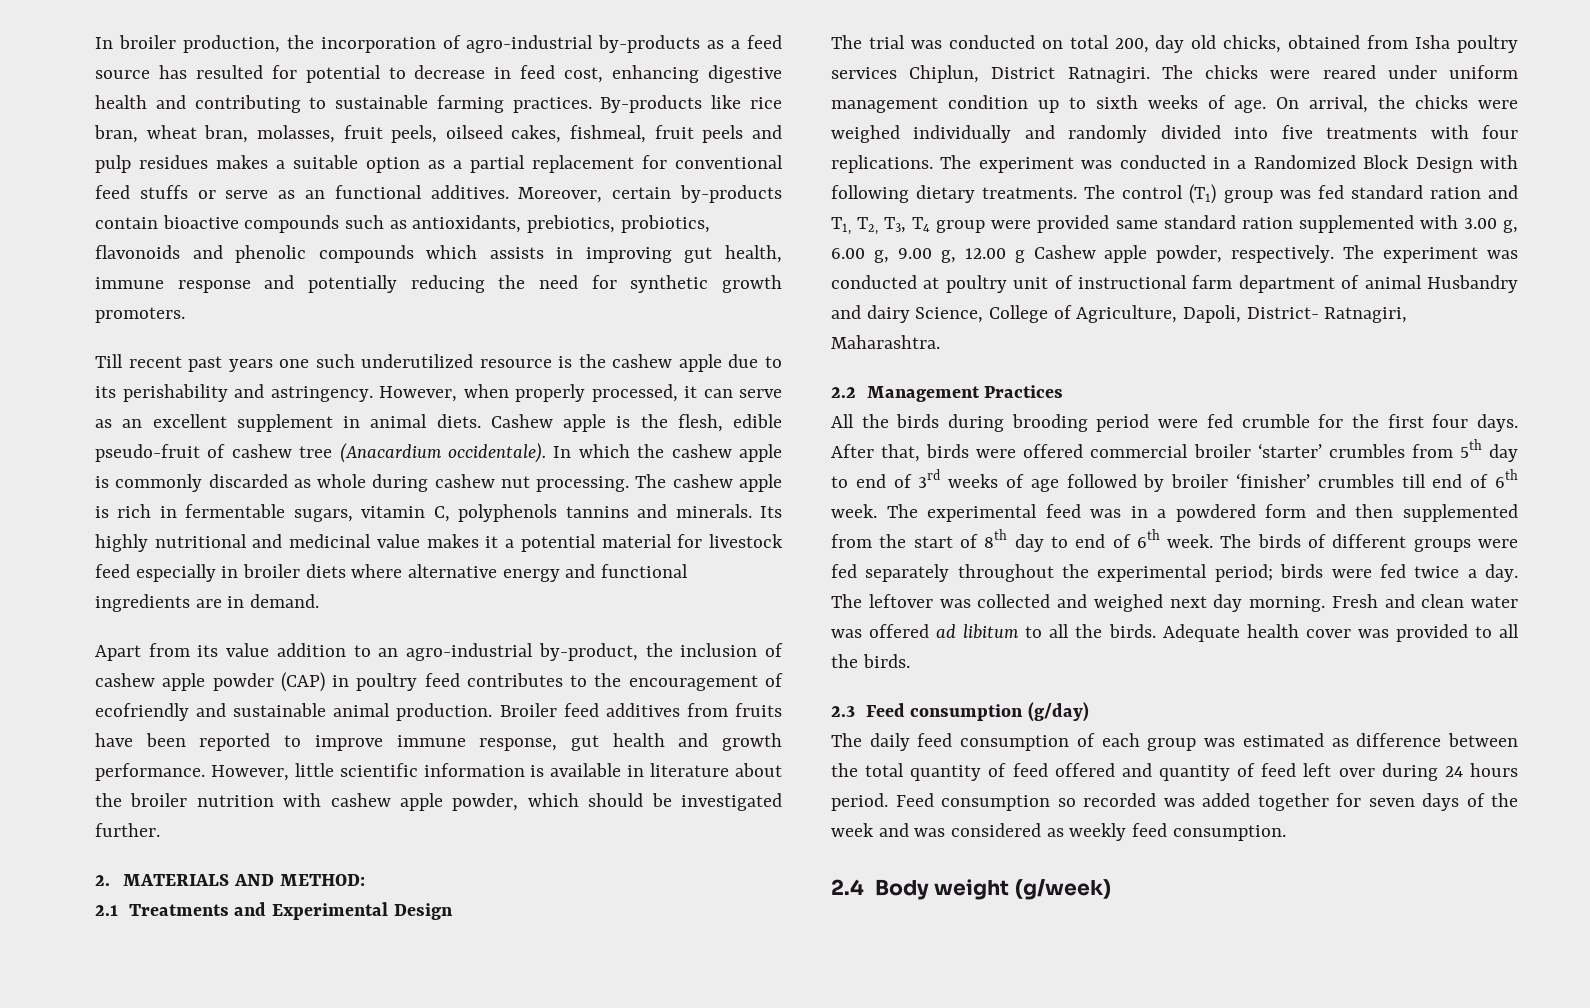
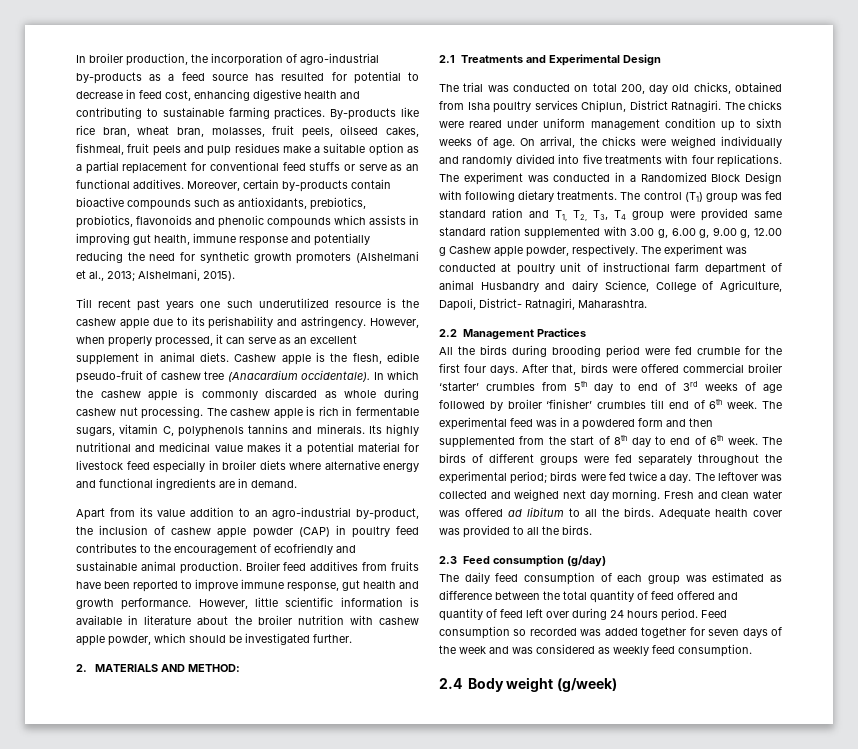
- By-products like rice bran, wheat bran, molasses, fruit peels, oilseed cakes, fishmeal, fruit peels and pulp residues makes a suitable option as a partial replacement for conventional feed stuffs or serve as an functional additives.
+ By-products like rice bran, wheat bran, molasses, fruit peels, oilseed cakes, fishmeal, fruit peels and pulp residues make a suitable option as a partial replacement for conventional feed stuffs or serve as an functional additives.
- Moreover, certain by-products contain bioactive compounds such as antioxidants, prebiotics, probiotics, flavonoids and phenolic compounds which assists in improving gut health, immune response and potentially reducing the need for synthetic growth promoters.
+ Moreover, certain by-products contain bioactive compounds such as antioxidants, prebiotics, probiotics, flavonoids and phenolic compounds which assists in improving gut health, immune response and potentially reducing the need for synthetic growth promoters (Alshelmani et al., 2013; Alshelmani, 2015).

